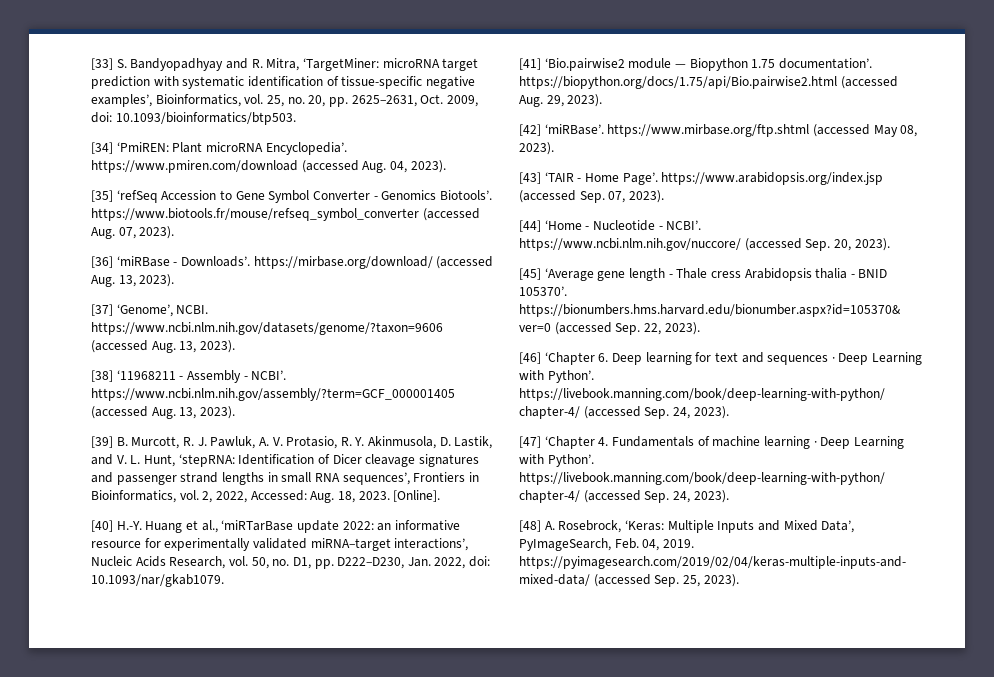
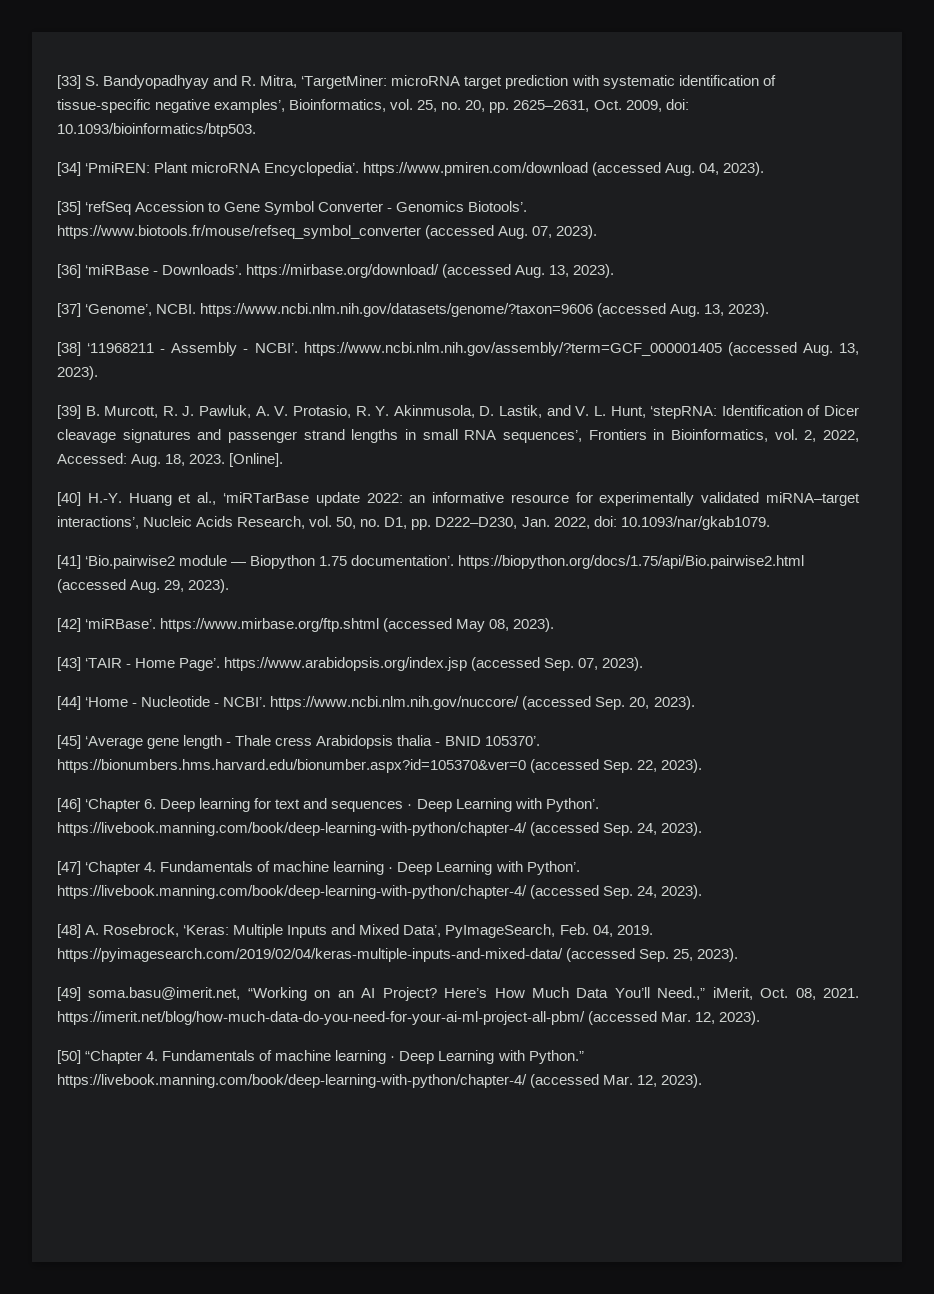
+ [49] soma.basu@imerit.net, “Working on an AI Project? Here’s How Much Data You’ll Need.,” iMerit, Oct. 08, 2021. https://imerit.net/blog/how-much-data-do-you-need-for-your-ai-ml-project-all-pbm/ (accessed Mar. 12, 2023).
+ [50] “Chapter 4. Fundamentals of machine learning · Deep Learning with Python.” https://livebook.manning.com/book/deep-learning-with-python/chapter-4/ (accessed Mar. 12, 2023).

